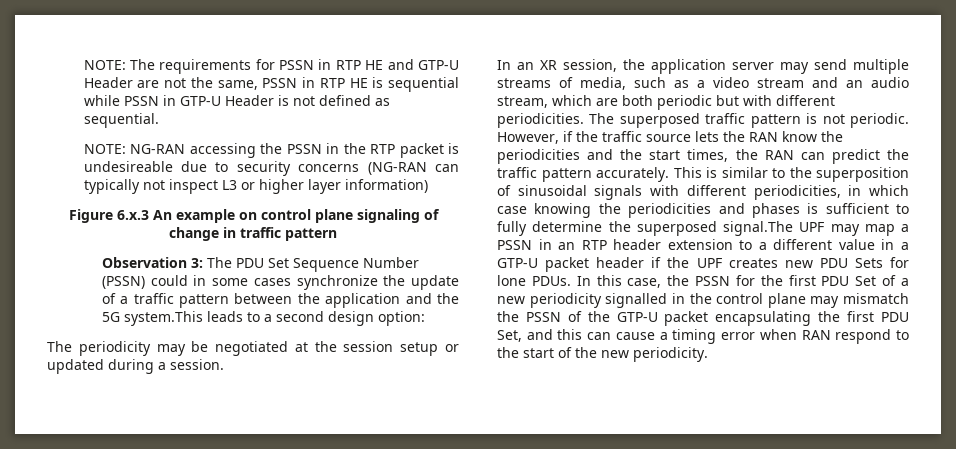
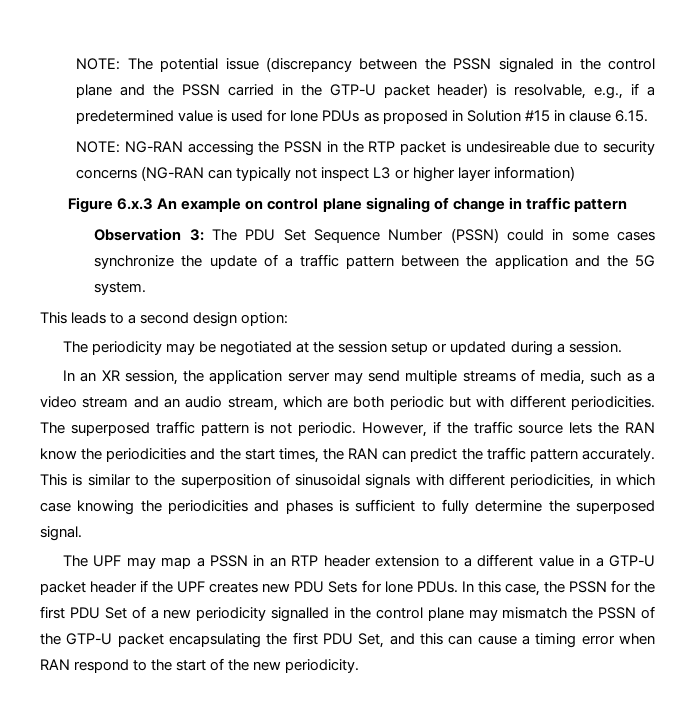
- NOTE: The requirements for PSSN in RTP HE and GTP-U Header are not the same, PSSN in RTP HE is sequential while PSSN in GTP-U Header is not defined as sequential.
+ NOTE: The potential issue (discrepancy between the PSSN signaled in the control plane and the PSSN carried in the GTP-U packet header) is resolvable, e.g., if a predetermined value is used for lone PDUs as proposed in Solution #15 in clause 6.15.
- Observation 3: The PDU Set Sequence Number (PSSN) could in some cases synchronize the update of a traffic pattern between the application and the 5G system.This leads to a second design option:
+ Observation 3: The PDU Set Sequence Number (PSSN) could in some cases synchronize the update of a traffic pattern between the application and the 5G system.
+ This leads to a second design option:
- This is similar to the superposition of sinusoidal signals with different periodicities, in which case knowing the periodicities and phases is sufficient to fully determine the superposed signal.The UPF may map a PSSN in an RTP header extension to a different value in a GTP-U packet header if the UPF creates new PDU Sets for lone PDUs.
+ This is similar to the superposition of sinusoidal signals with different periodicities, in which case knowing the periodicities and phases is sufficient to fully determine the superposed signal.
+ The UPF may map a PSSN in an RTP header extension to a different value in a GTP-U packet header if the UPF creates new PDU Sets for lone PDUs.

